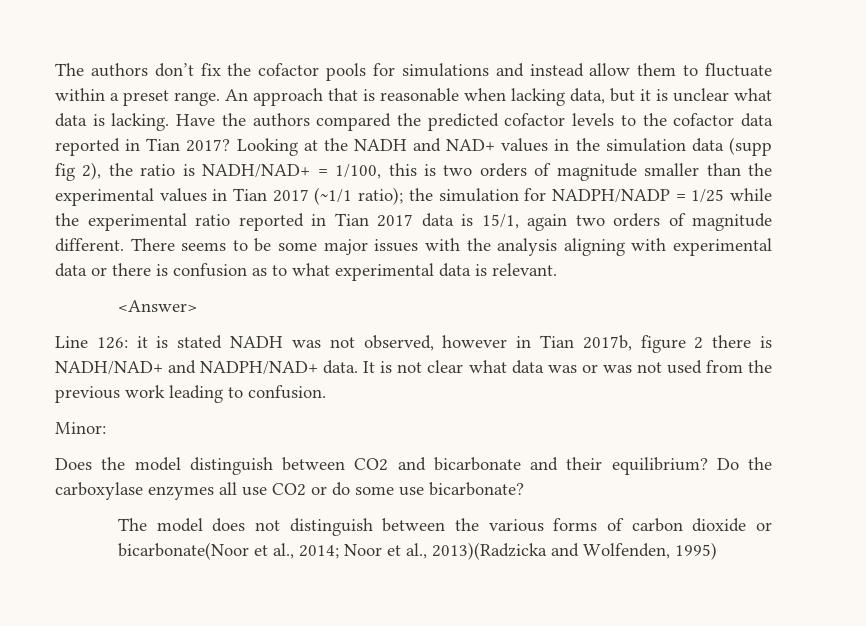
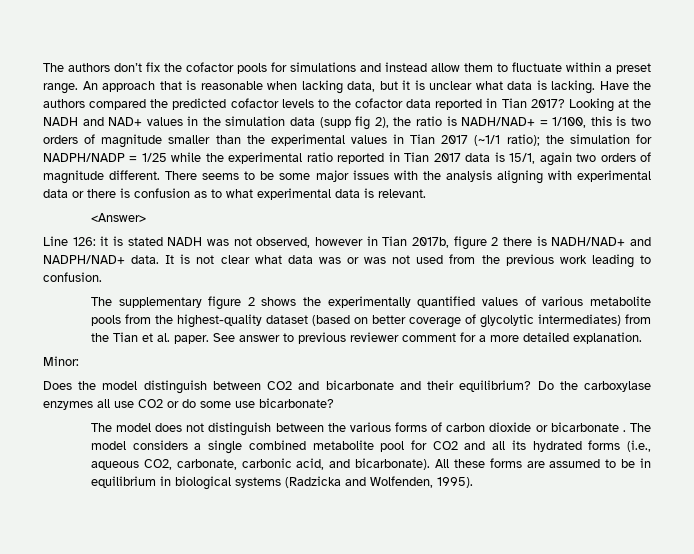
+ The supplementary figure 2 shows the experimentally quantified values of various metabolite pools from the highest-quality dataset (based on better coverage of glycolytic intermediates) from the Tian et al. paper. See answer to previous reviewer comment for a more detailed explanation.
- The model does not distinguish between the various forms of carbon dioxide or bicarbonate(Noor et al., 2014; Noor et al., 2013)(Radzicka and Wolfenden, 1995)
+ The model does not distinguish between the various forms of carbon dioxide or bicarbonate . The model considers a single combined metabolite pool for CO2 and all its hydrated forms (i.e., aqueous CO2, carbonate, carbonic acid, and bicarbonate). All these forms are assumed to be in equilibrium in biological systems (Radzicka and Wolfenden, 1995).

